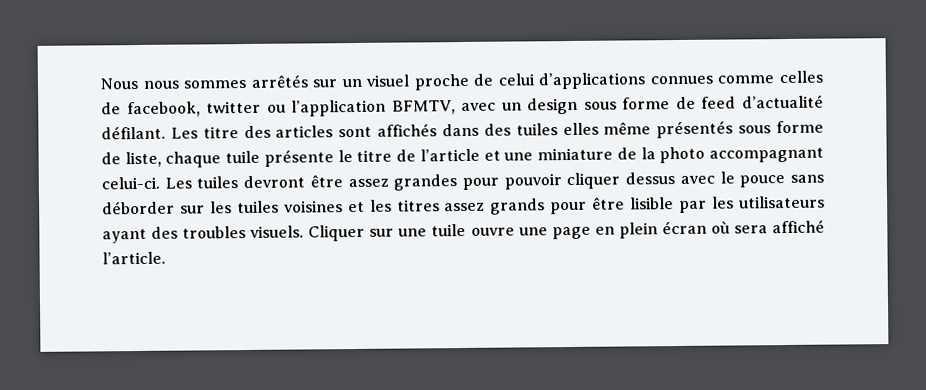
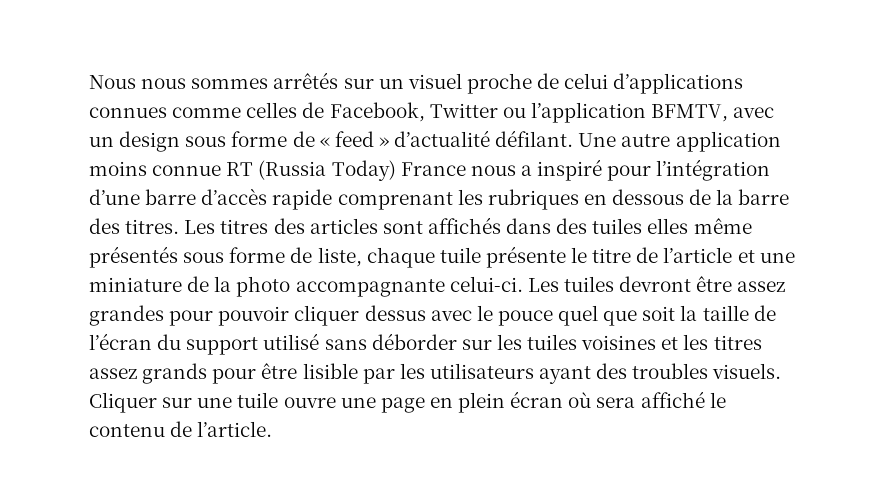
- Nous nous sommes arrêtés sur un visuel proche de celui d’applications connues comme celles de facebook, twitter ou l’application BFMTV, avec un design sous forme de feed d’actualité défilant. Les titre des articles sont affichés dans des tuiles elles même présentés sous forme de liste, chaque tuile présente le titre de l’article et une miniature de la photo accompagnant celui-ci.
+ Nous nous sommes arrêtés sur un visuel proche de celui d’applications connues comme celles de Facebook, Twitter ou l’application BFMTV, avec un design sous forme de « feed » d’actualité défilant. Une autre application moins connue RT (Russia Today) France nous a inspiré pour l’intégration d’une barre d’accès rapide comprenant les rubriques en dessous de la barre des titres. Les titres des articles sont affichés dans des tuiles elles même présentés sous forme de liste, chaque tuile présente le titre de l’article et une miniature de la photo accompagnante celui-ci.
- Les tuiles devront être assez grandes pour pouvoir cliquer dessus avec le pouce sans déborder sur les tuiles voisines et les titres assez grands pour être lisible par les utilisateurs ayant des troubles visuels.
+ Les tuiles devront être assez grandes pour pouvoir cliquer dessus avec le pouce quel que soit la taille de l’écran du support utilisé sans déborder sur les tuiles voisines et les titres assez grands pour être lisible par les utilisateurs ayant des troubles visuels.
- Cliquer sur une tuile ouvre une page en plein écran où sera affiché l’article.
+ Cliquer sur une tuile ouvre une page en plein écran où sera affiché le contenu de l’article.

